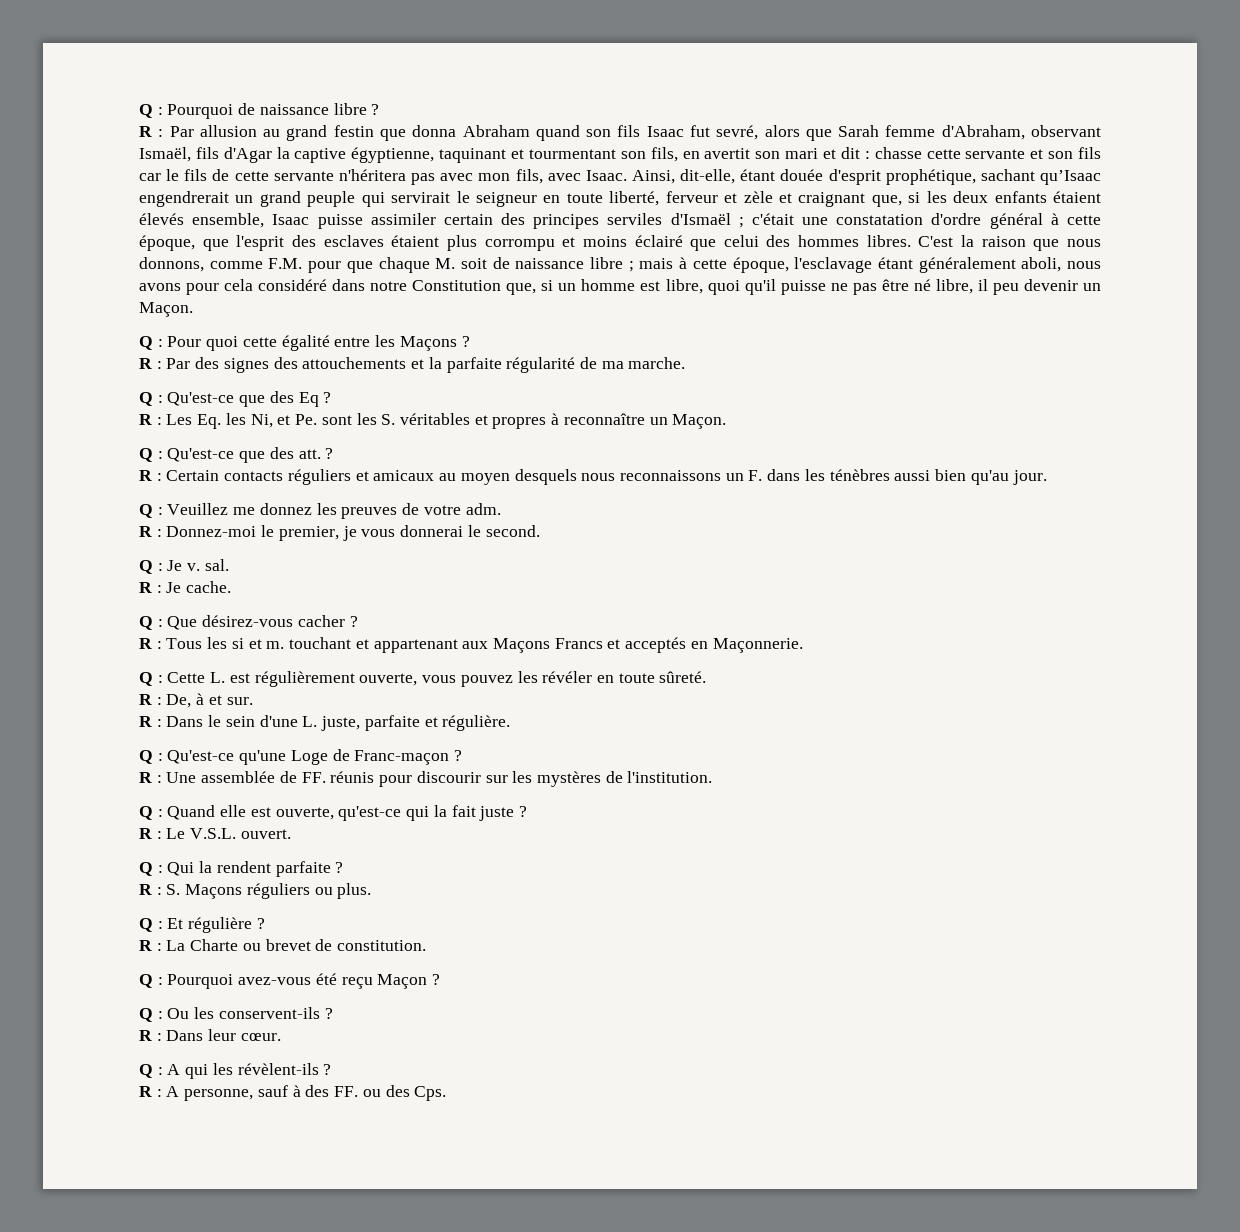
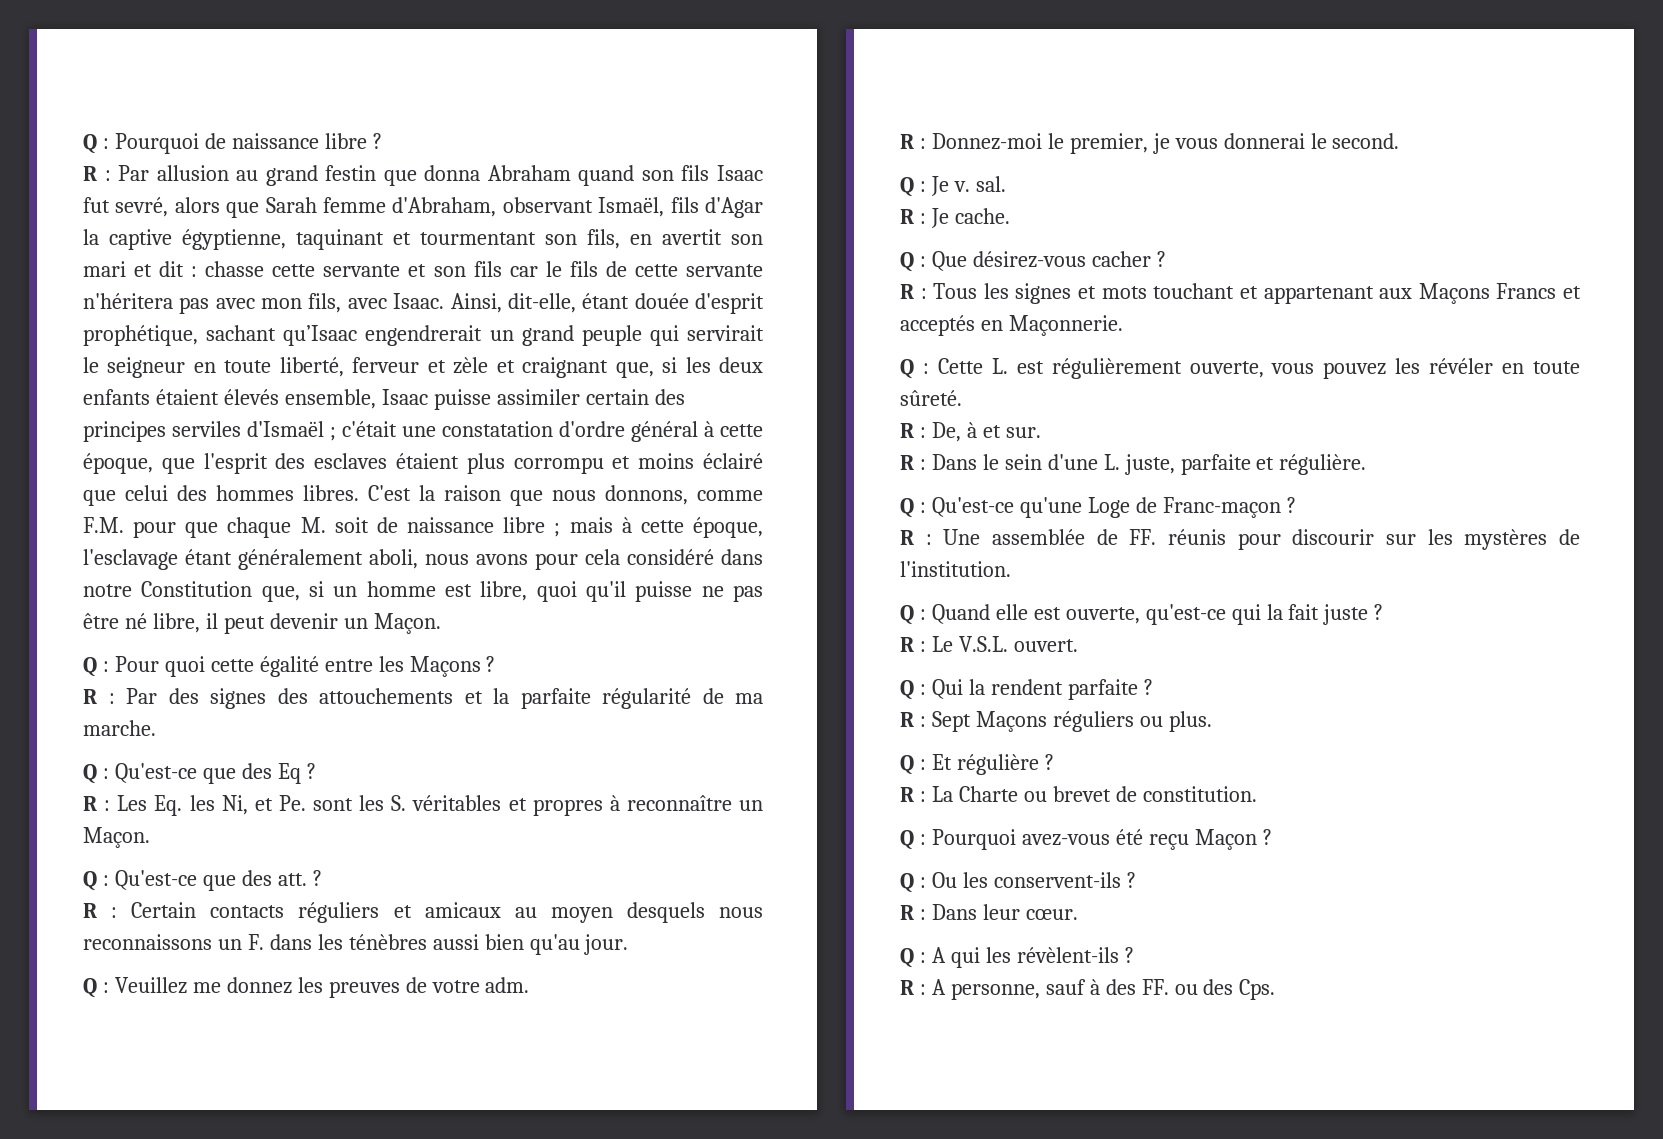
- C'est la raison que nous donnons, comme F.M. pour que chaque M. soit de naissance libre ; mais à cette époque, l'esclavage étant généralement aboli, nous avons pour cela considéré dans notre Constitution que, si un homme est libre, quoi qu'il puisse ne pas être né libre, il peu devenir un Maçon.
+ C'est la raison que nous donnons, comme F.M. pour que chaque M. soit de naissance libre ; mais à cette époque, l'esclavage étant généralement aboli, nous avons pour cela considéré dans notre Constitution que, si un homme est libre, quoi qu'il puisse ne pas être né libre, il peut devenir un Maçon.
- R : Tous les si et m. touchant et appartenant aux Maçons Francs et acceptés en Maçonnerie.
+ R : Tous les signes et mots touchant et appartenant aux Maçons Francs et acceptés en Maçonnerie.
- R : S. Maçons réguliers ou plus.
+ R : Sept Maçons réguliers ou plus.

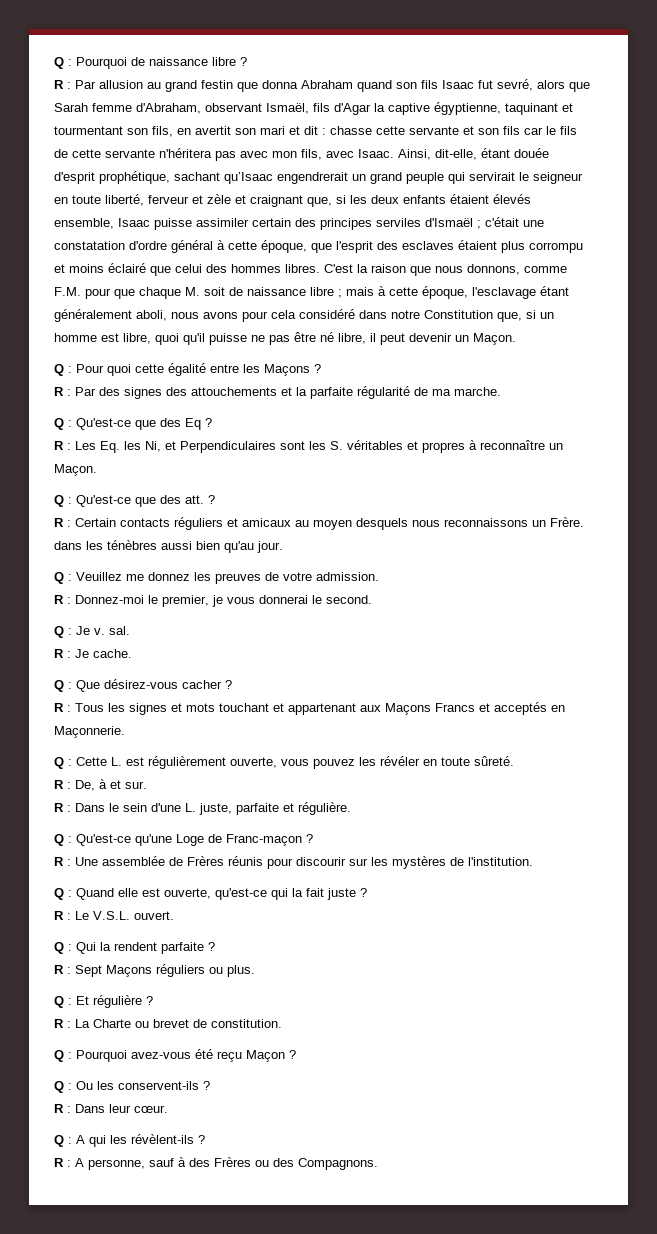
- R : Les Eq. les Ni, et Pe. sont les S. véritables et propres à reconnaître un Maçon.
+ R : Les Eq. les Ni, et Perpendiculaires sont les S. véritables et propres à reconnaître un Maçon.
- R : Certain contacts réguliers et amicaux au moyen desquels nous reconnaissons un F. dans les ténèbres aussi bien qu'au jour.
+ R : Certain contacts réguliers et amicaux au moyen desquels nous reconnaissons un Frère. dans les ténèbres aussi bien qu'au jour.
- Q : Veuillez me donnez les preuves de votre adm.
+ Q : Veuillez me donnez les preuves de votre admission.
- R : Une assemblée de FF. réunis pour discourir sur les mystères de l'institution.
+ R : Une assemblée de Frères réunis pour discourir sur les mystères de l'institution.
- R : A personne, sauf à des FF. ou des Cps.
+ R : A personne, sauf à des Frères ou des Compagnons.

